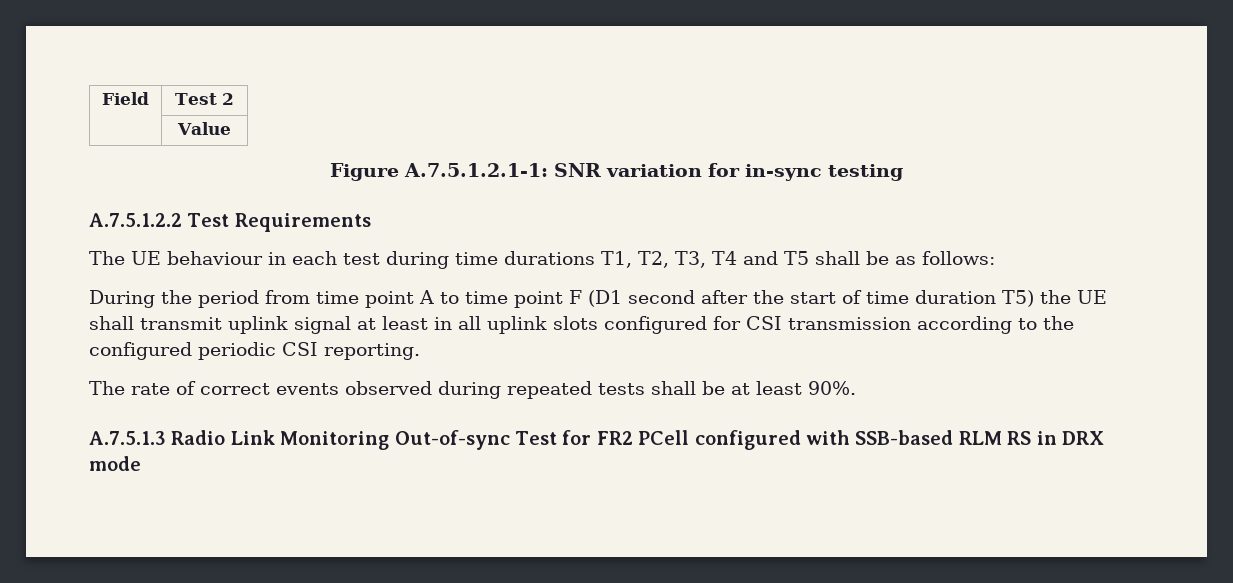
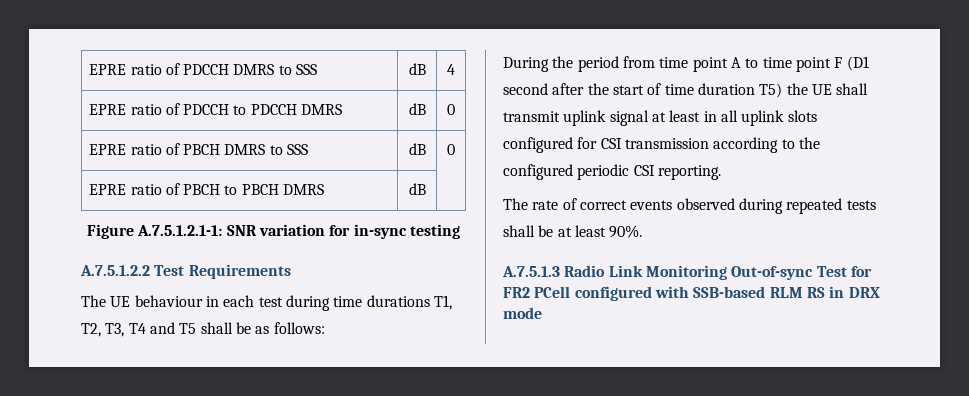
- Field | Test 2
- | Value
+ EPRE ratio of PDCCH DMRS to SSS | dB | 4
+ EPRE ratio of PDCCH to PDCCH DMRS | dB | 0
+ EPRE ratio of PBCH DMRS to SSS | dB | 0
+ EPRE ratio of PBCH to PBCH DMRS | dB |

